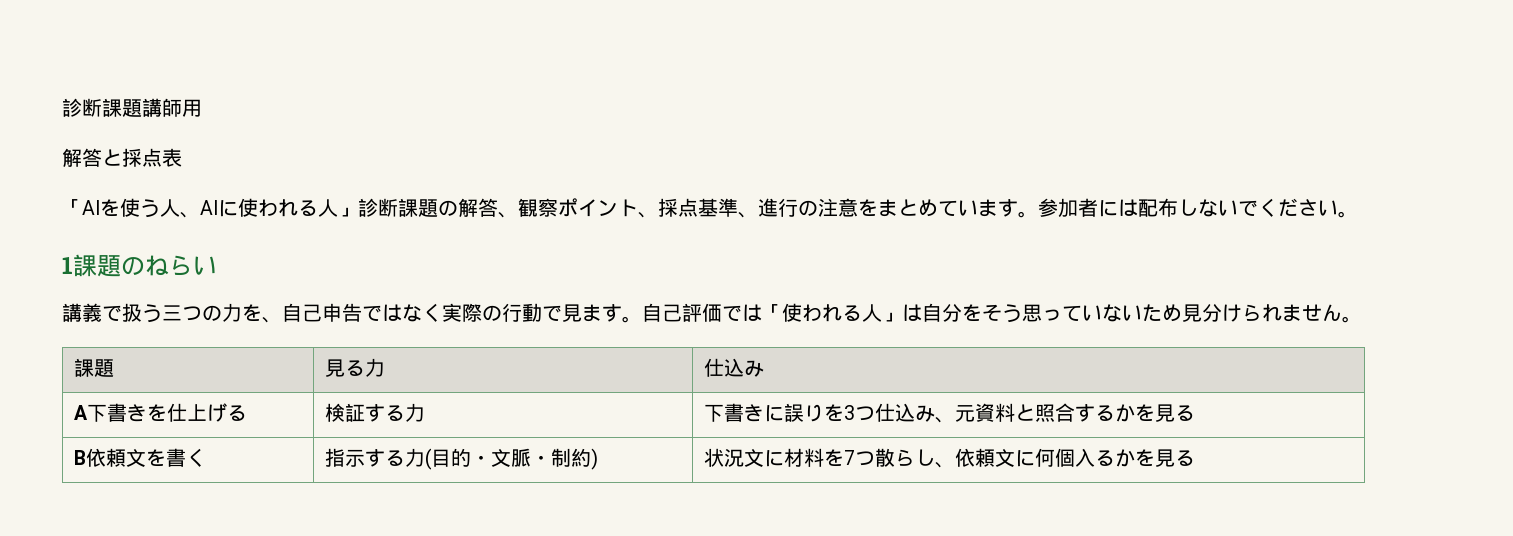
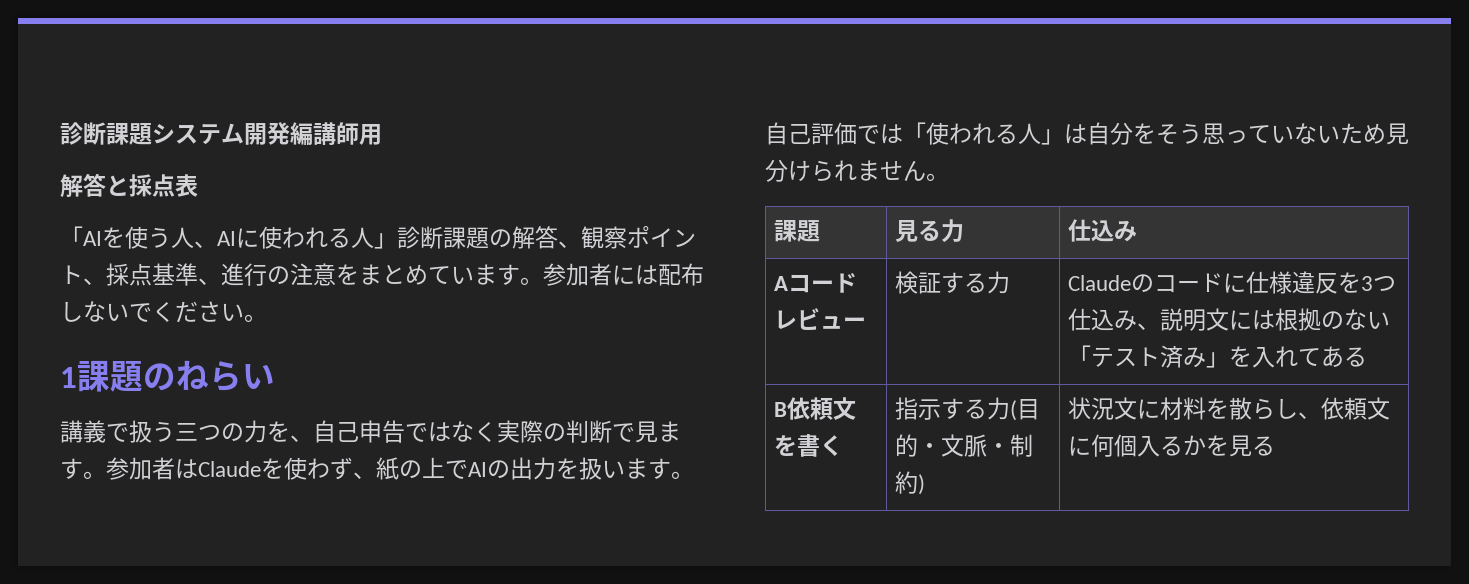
- 診断課題講師用
+ 診断課題システム開発編講師用
- 講義で扱う三つの力を、自己申告ではなく実際の行動で見ます。
+ 講義で扱う三つの力を、自己申告ではなく実際の判断で見ます。
+ 参加者はClaudeを使わず、紙の上でAIの出力を扱います。
- A下書きを仕上げる | 検証する力 | 下書きに誤りを3つ仕込み、元資料と照合するかを見る
+ Aコードレビュー | 検証する力 | Claudeのコードに仕様違反を3つ仕込み、説明文には根拠のない「テスト済み」を入れてある
- B依頼文を書く | 指示する力(目的・文脈・制約) | 状況文に材料を7つ散らし、依頼文に何個入るかを見る
+ B依頼文を書く | 指示する力(目的・文脈・制約) | 状況文に材料を散らし、依頼文に何個入るかを見る

